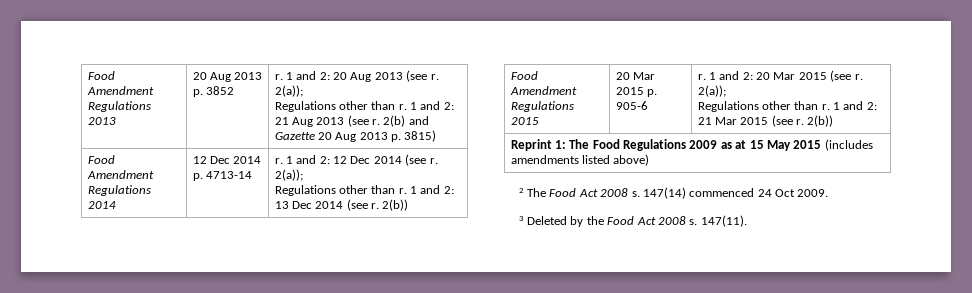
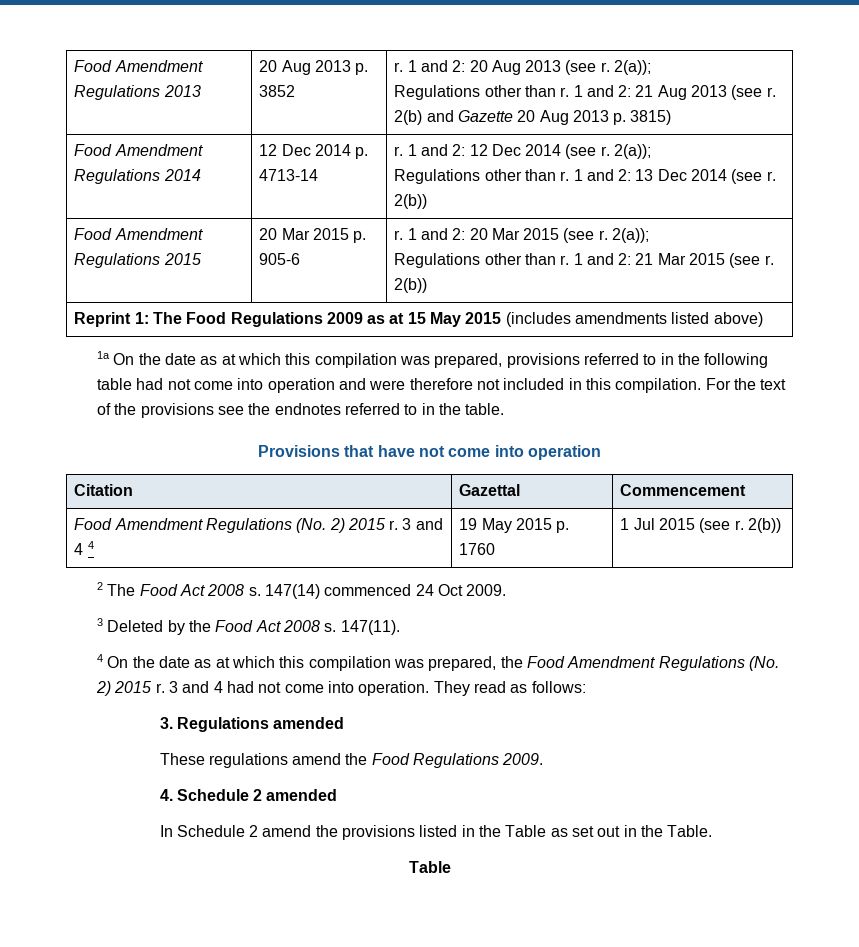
+ 1a On the date as at which this compilation was prepared, provisions referred to in the following table had not come into operation and were therefore not included in this compilation. For the text of the provisions see the endnotes referred to in the table.
+ Provisions that have not come into operation
+ Citation | Gazettal | Commencement
+ Food Amendment Regulations (No. 2) 2015 r. 3 and 4 4 | 19 May 2015 p. 1760 | 1 Jul 2015 (see r. 2(b))
+ 4 On the date as at which this compilation was prepared, the Food Amendment Regulations (No. 2) 2015 r. 3 and 4 had not come into operation. They read as follows:
+ 3. Regulations amended
+ These regulations amend the Food Regulations 2009.
+ 4. Schedule 2 amended
+ In Schedule 2 amend the provisions listed in the Table as set out in the Table.
+ Table

